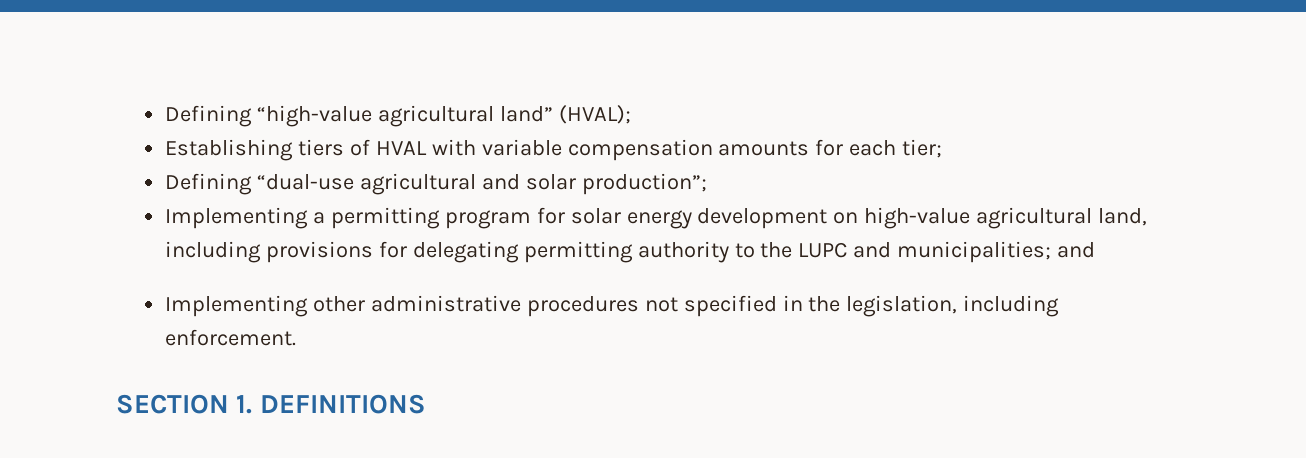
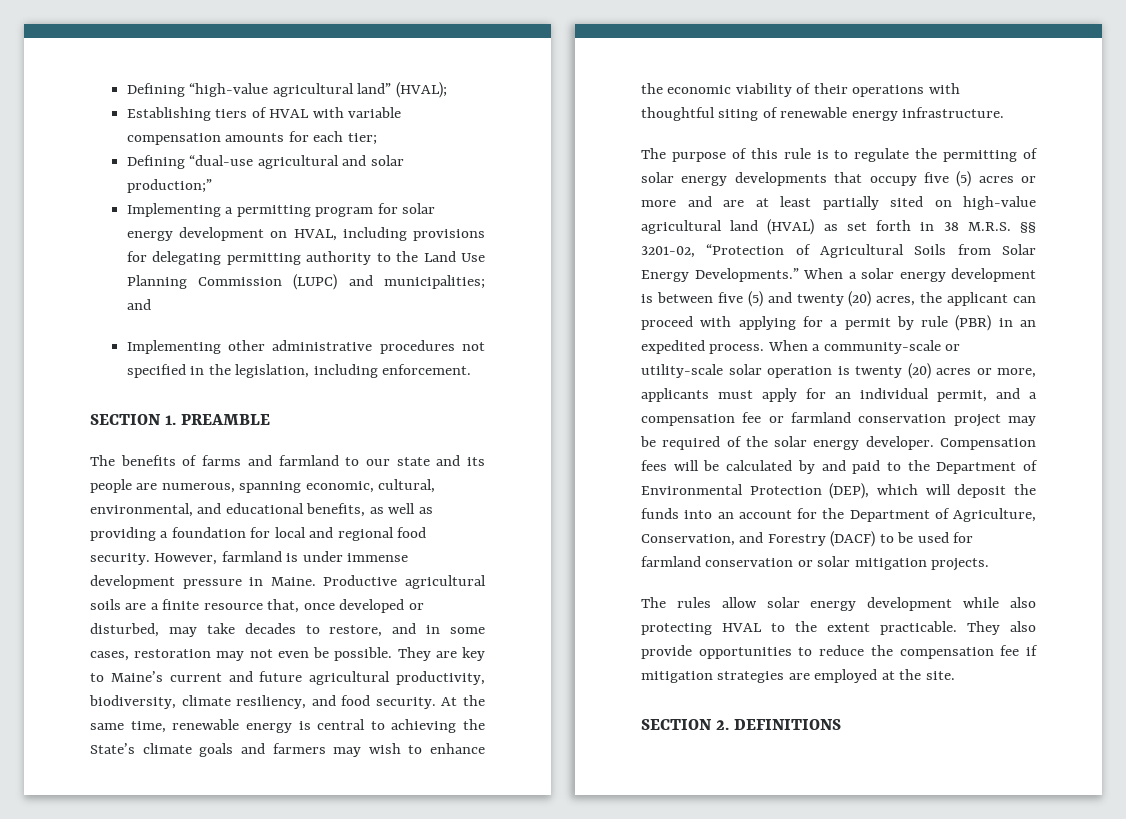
- Defining “dual-use agricultural and solar production”;
+ Defining “dual-use agricultural and solar production;”
- Implementing a permitting program for solar energy development on high-value agricultural land, including provisions for delegating permitting authority to the LUPC and municipalities; and
+ Implementing a permitting program for solar energy development on HVAL, including provisions for delegating permitting authority to the Land Use Planning Commission (LUPC) and municipalities; and
- SECTION 1. DEFINITIONS
+ SECTION 1. PREAMBLE
+ The benefits of farms and farmland to our state and its people are numerous, spanning economic, cultural, environmental, and educational benefits, as well as providing a foundation for local and regional food security. However, farmland is under immense development pressure in Maine. Productive agricultural soils are a finite resource that, once developed or disturbed, may take decades to restore, and in some cases, restoration may not even be possible. They are key to Maine’s current and future agricultural productivity, biodiversity, climate resiliency, and food security. At the same time, renewable energy is central to achieving the State’s climate goals and farmers may wish to enhance the economic viability of their operations with thoughtful siting of renewable energy infrastructure.
+ The purpose of this rule is to regulate the permitting of solar energy developments that occupy five (5) acres or more and are at least partially sited on high-value agricultural land (HVAL) as set forth in 38 M.R.S. §§ 3201-02, “Protection of Agricultural Soils from Solar Energy Developments.” When a solar energy development is between five (5) and twenty (20) acres, the applicant can proceed with applying for a permit by rule (PBR) in an expedited process. When a community-scale or utility-scale solar operation is twenty (20) acres or more, applicants must apply for an individual permit, and a compensation fee or farmland conservation project may be required of the solar energy developer. Compensation fees will be calculated by and paid to the Department of Environmental Protection (DEP), which will deposit the funds into an account for the Department of Agriculture, Conservation, and Forestry (DACF) to be used for farmland conservation or solar mitigation projects.
+ The rules allow solar energy development while also protecting HVAL to the extent practicable. They also provide opportunities to reduce the compensation fee if mitigation strategies are employed at the site.
+ SECTION 2. DEFINITIONS

